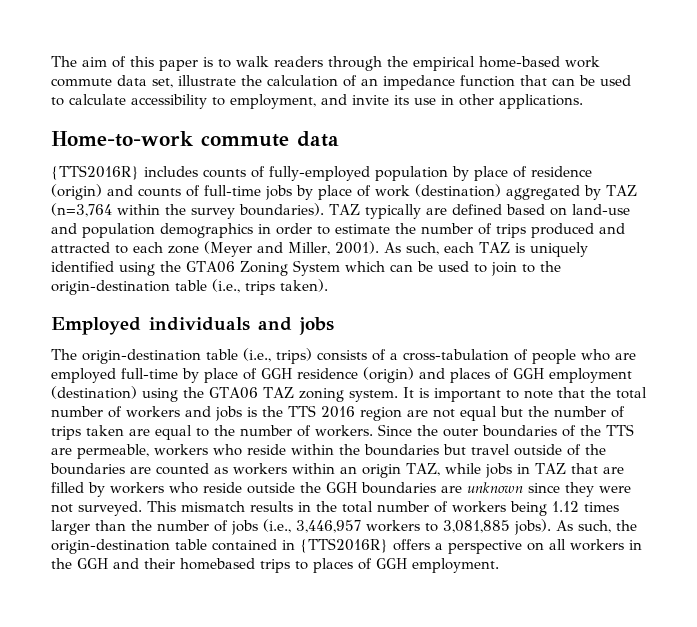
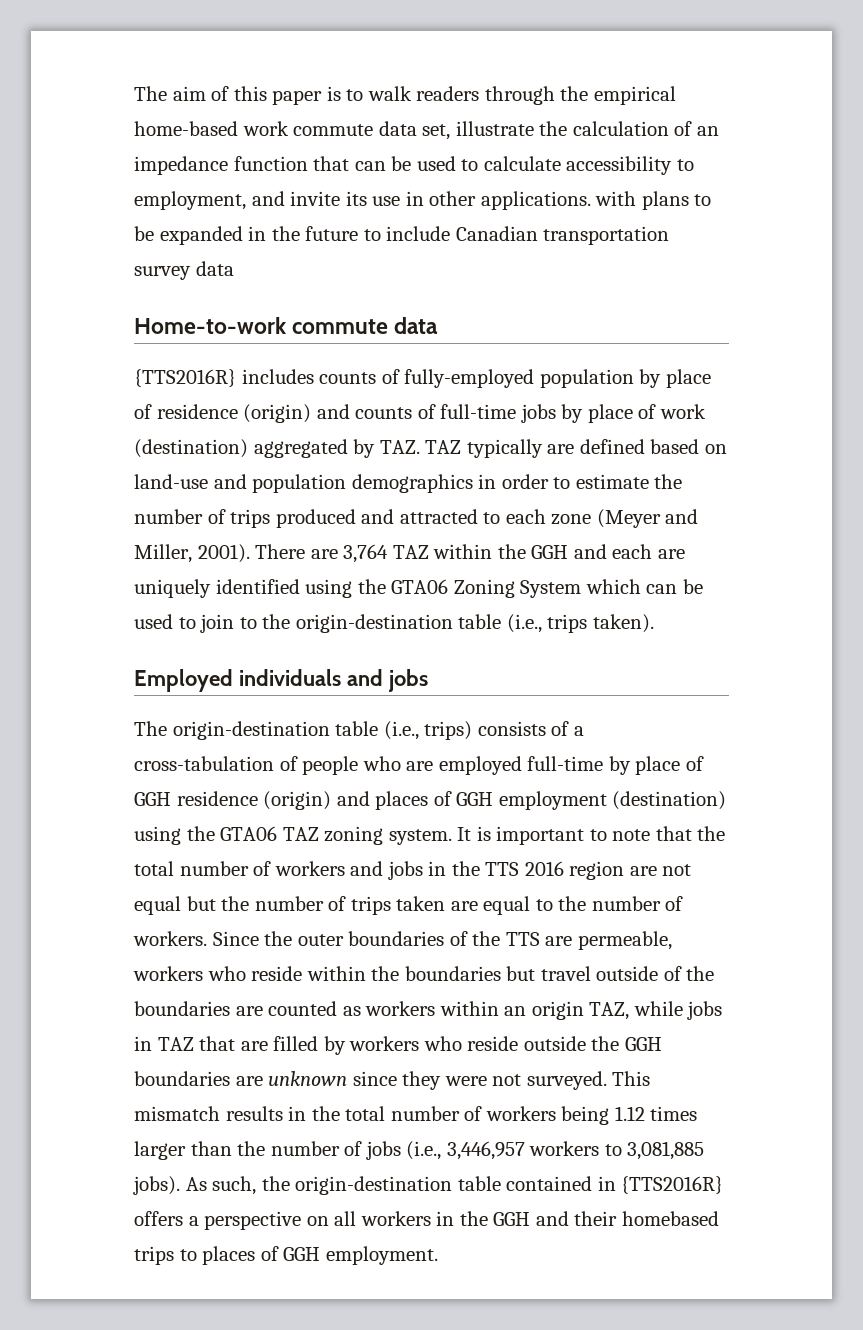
- The aim of this paper is to walk readers through the empirical home-based work commute data set, illustrate the calculation of an impedance function that can be used to calculate accessibility to employment, and invite its use in other applications.
+ The aim of this paper is to walk readers through the empirical home-based work commute data set, illustrate the calculation of an impedance function that can be used to calculate accessibility to employment, and invite its use in other applications. with plans to be expanded in the future to include Canadian transportation survey data
- {TTS2016R} includes counts of fully-employed population by place of residence (origin) and counts of full-time jobs by place of work (destination) aggregated by TAZ (n=3,764 within the survey boundaries). TAZ typically are defined based on land-use and population demographics in order to estimate the number of trips produced and attracted to each zone (Meyer and Miller, 2001).
+ {TTS2016R} includes counts of fully-employed population by place of residence (origin) and counts of full-time jobs by place of work (destination) aggregated by TAZ. TAZ typically are defined based on land-use and population demographics in order to estimate the number of trips produced and attracted to each zone (Meyer and Miller, 2001).
- As such, each TAZ is uniquely identified using the GTA06 Zoning System which can be used to join to the origin-destination table (i.e., trips taken).
+ There are 3,764 TAZ within the GGH and each are uniquely identified using the GTA06 Zoning System which can be used to join to the origin-destination table (i.e., trips taken).
- It is important to note that the total number of workers and jobs is the TTS 2016 region are not equal but the number of trips taken are equal to the number of workers.
+ It is important to note that the total number of workers and jobs in the TTS 2016 region are not equal but the number of trips taken are equal to the number of workers.

